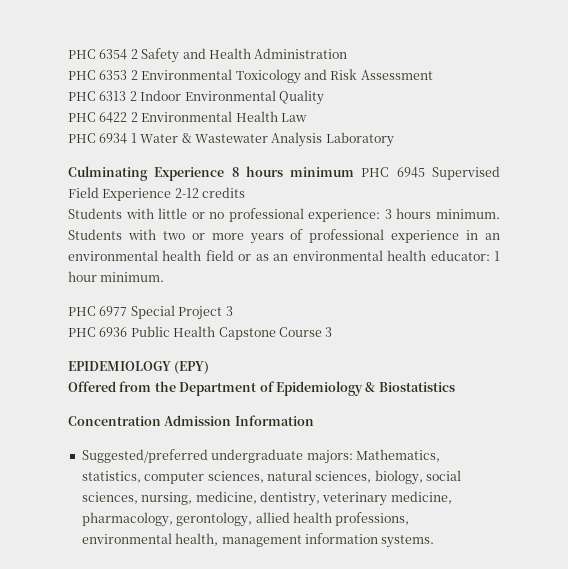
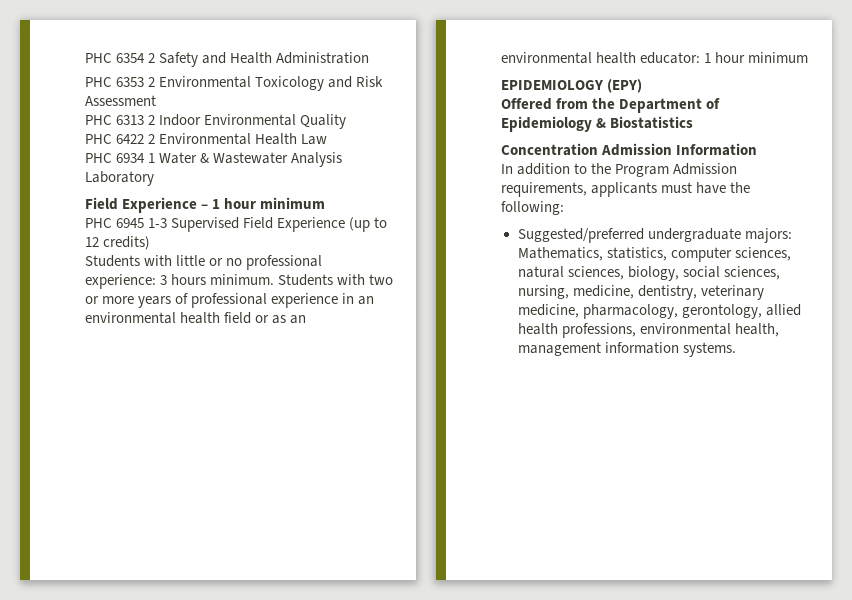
- Culminating Experience 8 hours minimum PHC 6945 Supervised Field Experience 2-12 credits
+ Field Experience – 1 hour minimum
+ PHC 6945 1-3 Supervised Field Experience (up to 12 credits)
- Students with two or more years of professional experience in an environmental health field or as an environmental health educator: 1 hour minimum.
- PHC 6977 Special Project 3
- PHC 6936 Public Health Capstone Course 3
+ Students with two or more years of professional experience in an environmental health field or as an environmental health educator: 1 hour minimum
+ In addition to the Program Admission requirements, applicants must have the following:

